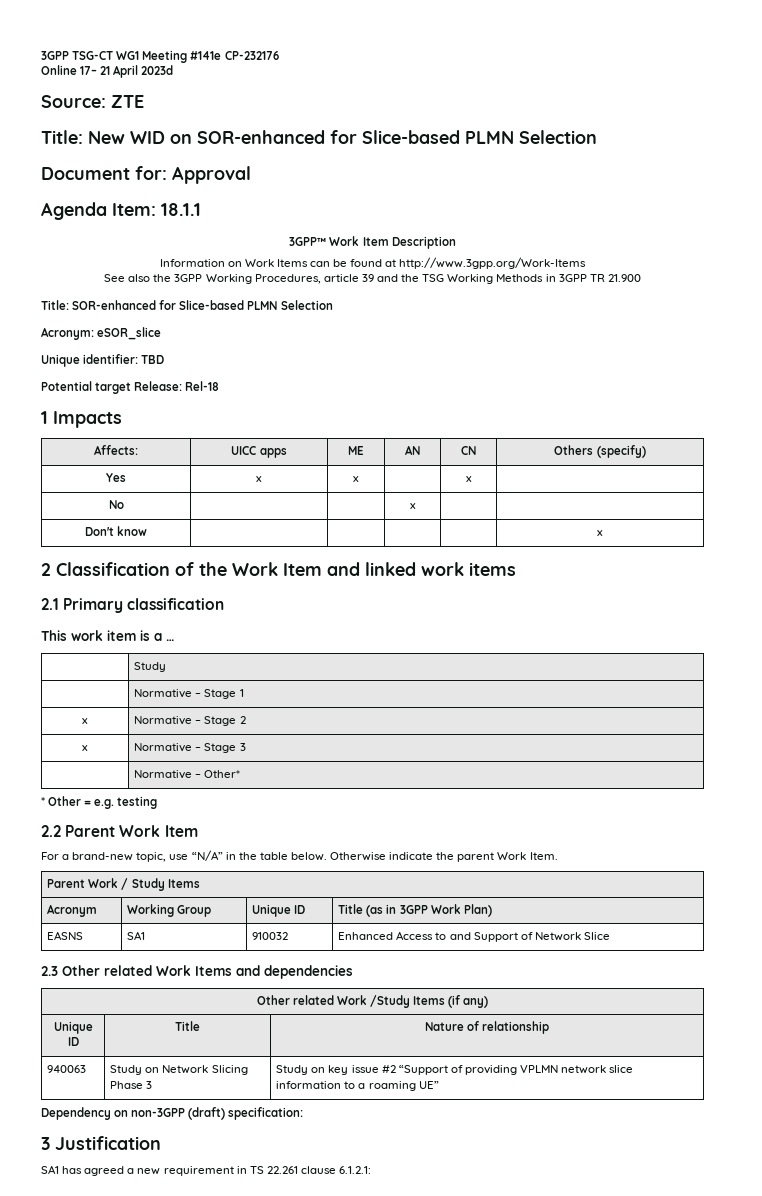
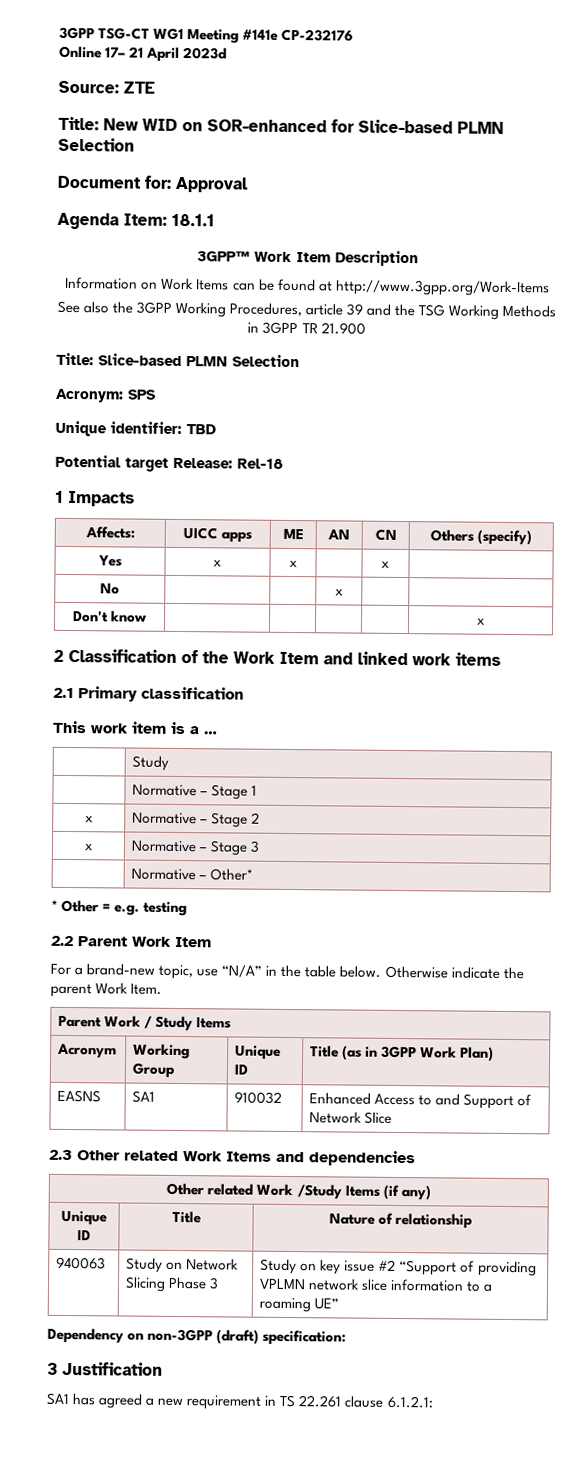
- Title: SOR-enhanced for Slice-based PLMN Selection
+ Title: Slice-based PLMN Selection
- Acronym: eSOR_slice
+ Acronym: SPS

